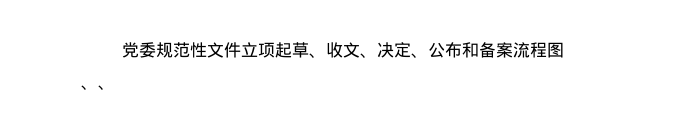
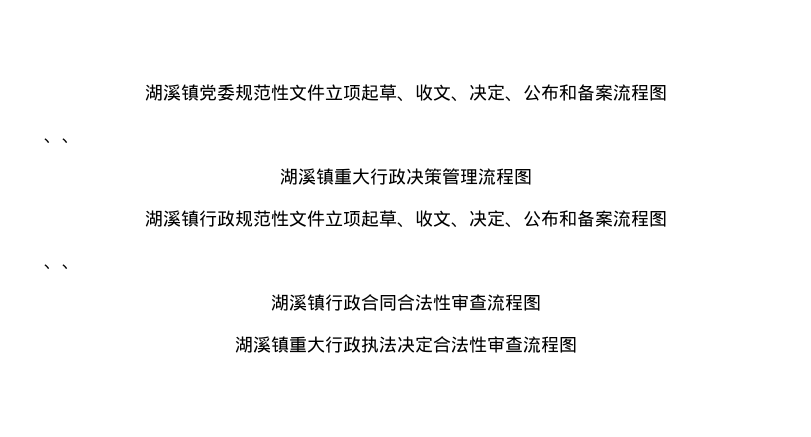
- 党委规范性文件立项起草、收文、决定、公布和备案流程图
+ 湖溪镇党委规范性文件立项起草、收文、决定、公布和备案流程图
+ 湖溪镇重大行政决策管理流程图
+ 湖溪镇行政规范性文件立项起草、收文、决定、公布和备案流程图
+ 、、
+ 湖溪镇行政合同合法性审查流程图
+ 湖溪镇重大行政执法决定合法性审查流程图

